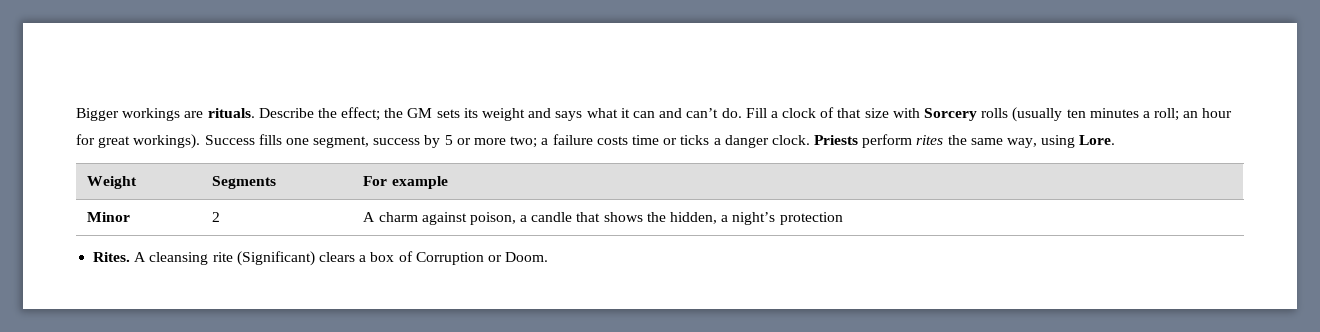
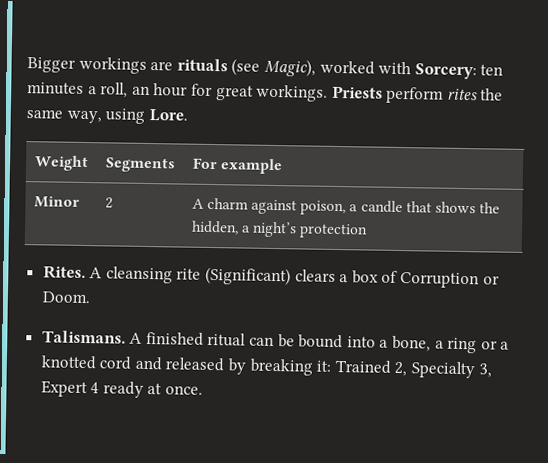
- Bigger workings are rituals. Describe the effect; the GM sets its weight and says what it can and can’t do. Fill a clock of that size with Sorcery rolls (usually ten minutes a roll; an hour for great workings). Success fills one segment, success by 5 or more two; a failure costs time or ticks a danger clock.
+ Bigger workings are rituals (see Magic), worked with Sorcery: ten minutes a roll, an hour for great workings.
+ Talismans. A finished ritual can be bound into a bone, a ring or a knotted cord and released by breaking it: Trained 2, Specialty 3, Expert 4 ready at once.

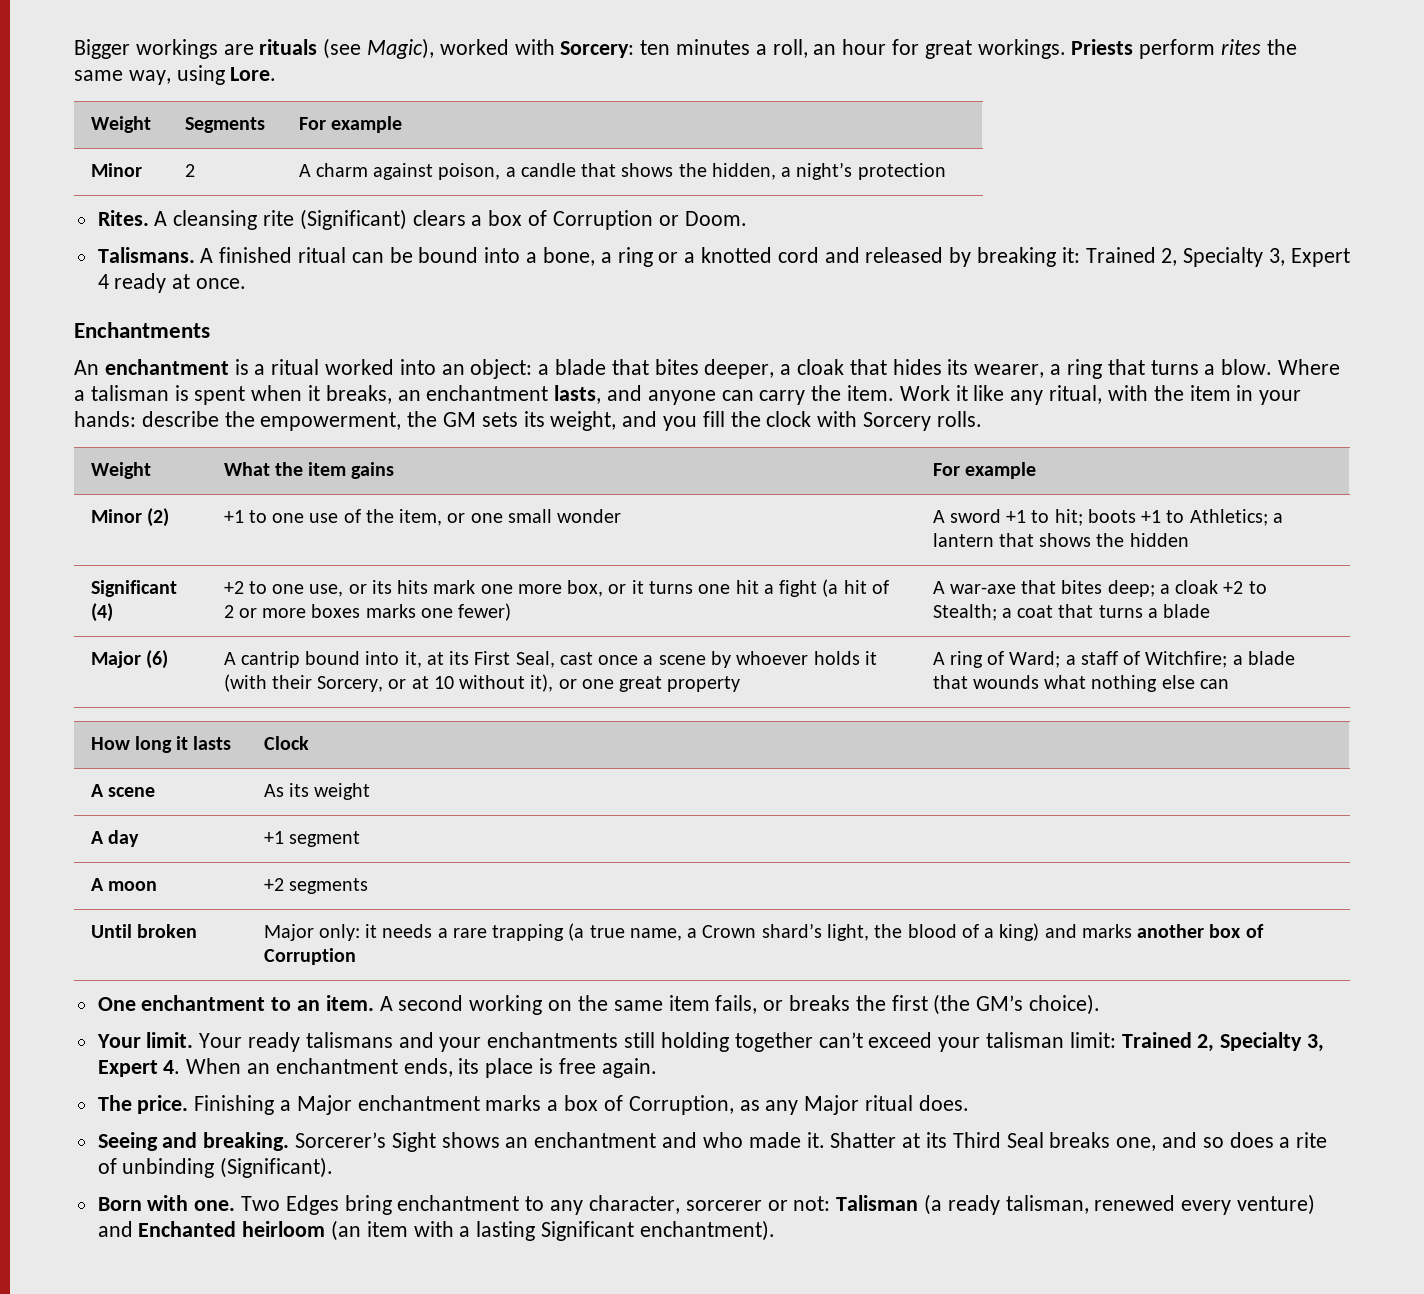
+ Enchantments
+ An enchantment is a ritual worked into an object: a blade that bites deeper, a cloak that hides its wearer, a ring that turns a blow. Where a talisman is spent when it breaks, an enchantment lasts, and anyone can carry the item. Work it like any ritual, with the item in your hands: describe the empowerment, the GM sets its weight, and you fill the clock with Sorcery rolls.
+ Weight | What the item gains | For example
+ Minor (2) | +1 to one use of the item, or one small wonder | A sword +1 to hit; boots +1 to Athletics; a lantern that shows the hidden
+ Significant (4) | +2 to one use, or its hits mark one more box, or it turns one hit a fight (a hit of 2 or more boxes marks one fewer) | A war-axe that bites deep; a cloak +2 to Stealth; a coat that turns a blade
+ Major (6) | A cantrip bound into it, at its First Seal, cast once a scene by whoever holds it (with their Sorcery, or at 10 without it), or one great property | A ring of Ward; a staff of Witchfire; a blade that wounds what nothing else can
+ How long it lasts | Clock
+ A scene | As its weight
+ A day | +1 segment
+ A moon | +2 segments
+ Until broken | Major only: it needs a rare trapping (a true name, a Crown shard’s light, the blood of a king) and marks another box of Corruption
+ One enchantment to an item. A second working on the same item fails, or breaks the first (the GM’s choice).
+ Your limit. Your ready talismans and your enchantments still holding together can’t exceed your talisman limit: Trained 2, Specialty 3, Expert 4. When an enchantment ends, its place is free again.
+ The price. Finishing a Major enchantment marks a box of Corruption, as any Major ritual does.
+ Seeing and breaking. Sorcerer’s Sight shows an enchantment and who made it. Shatter at its Third Seal breaks one, and so does a rite of unbinding (Significant).
+ Born with one. Two Edges bring enchantment to any character, sorcerer or not: Talisman (a ready talisman, renewed every venture) and Enchanted heirloom (an item with a lasting Significant enchantment).

